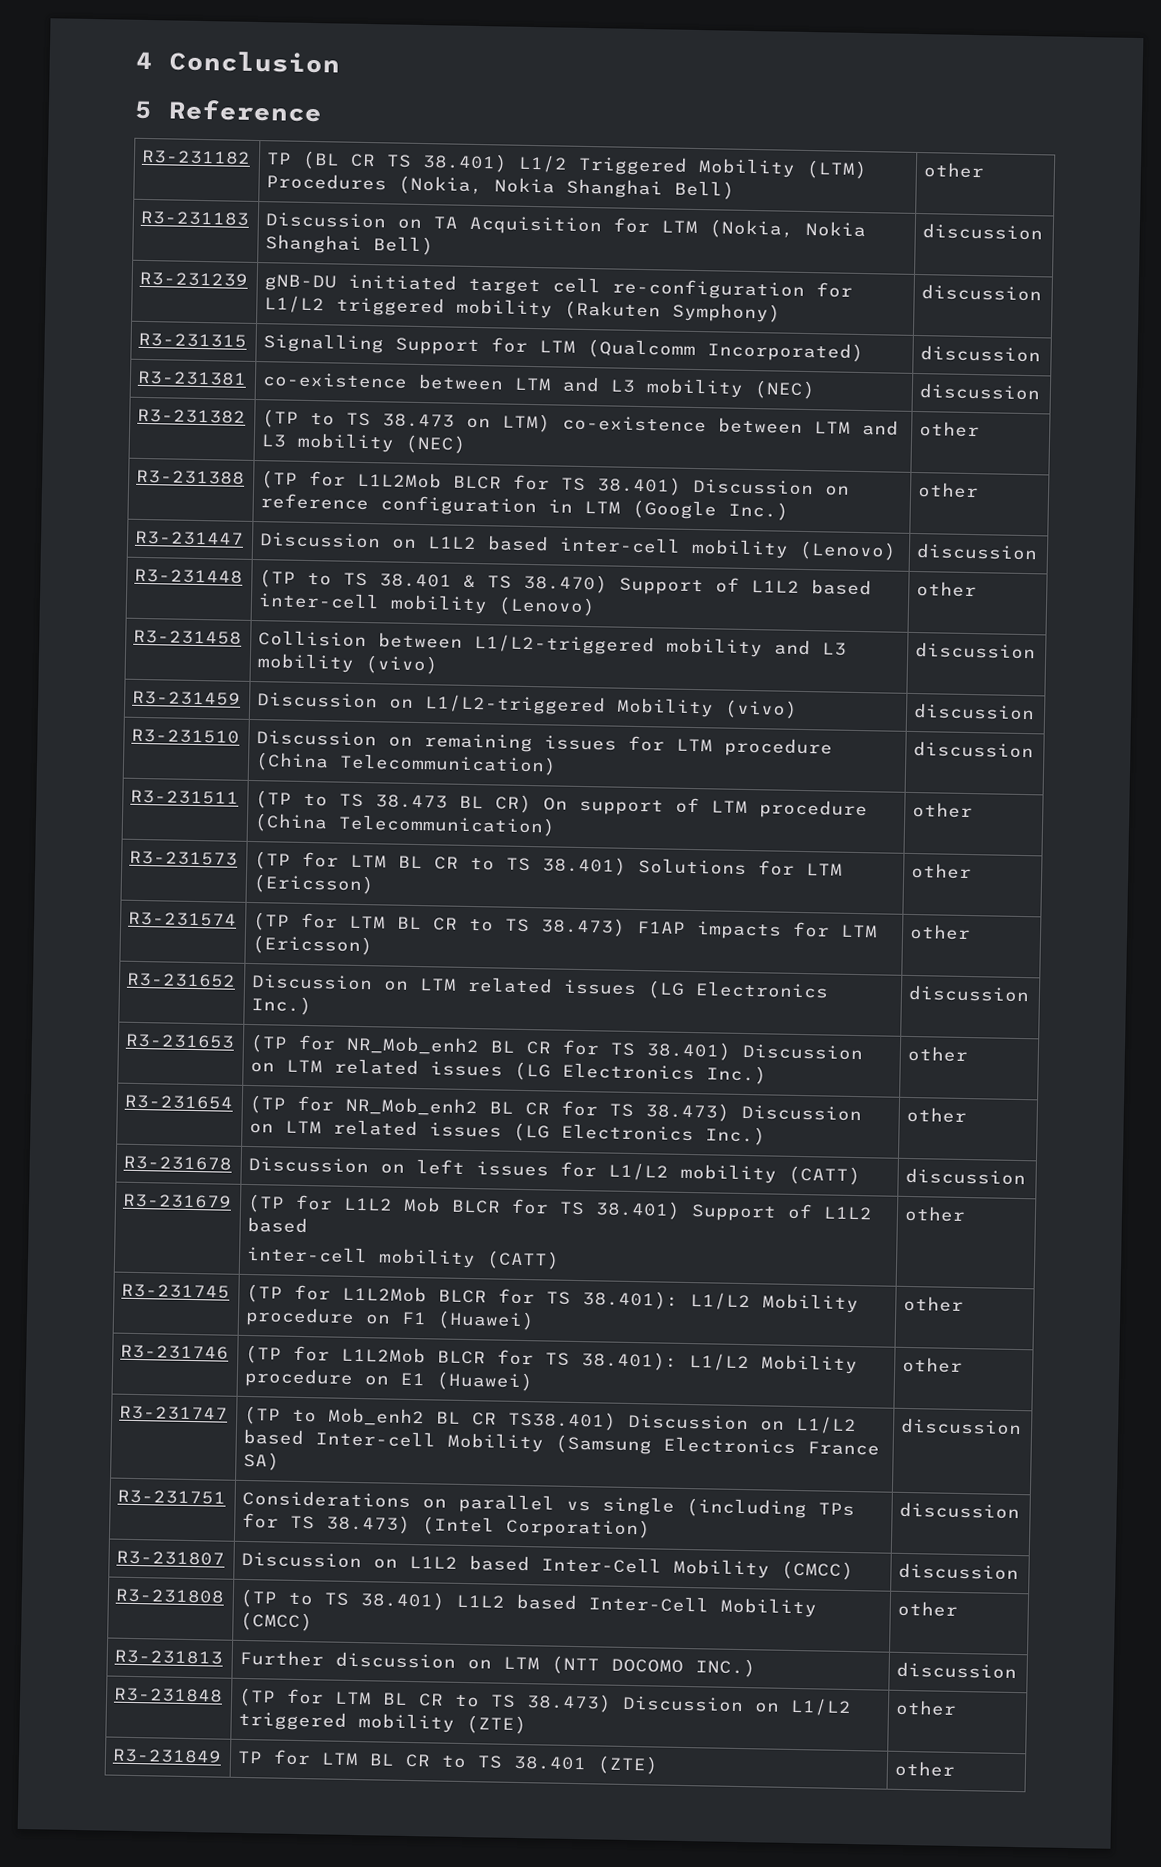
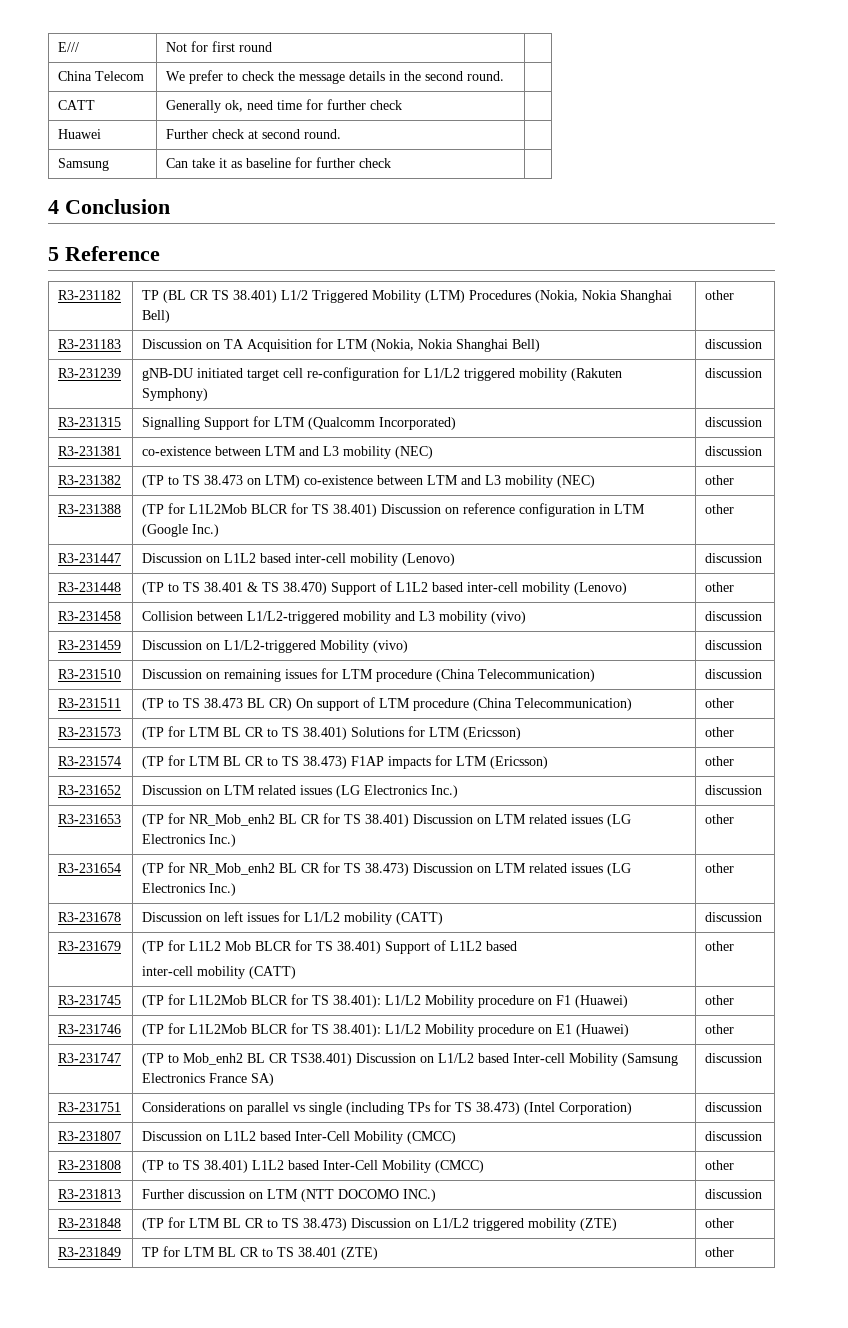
+ E/// | Not for first round |
+ China Telecom | We prefer to check the message details in the second round. |
+ CATT | Generally ok, need time for further check |
+ Huawei | Further check at second round. |
+ Samsung | Can take it as baseline for further check |

